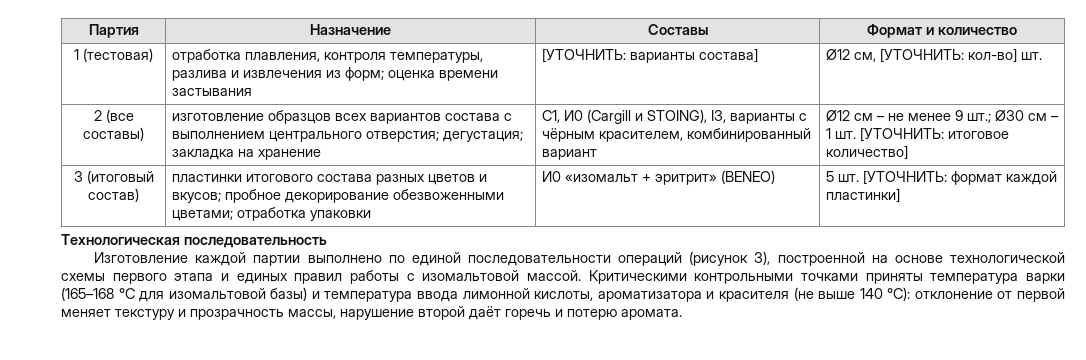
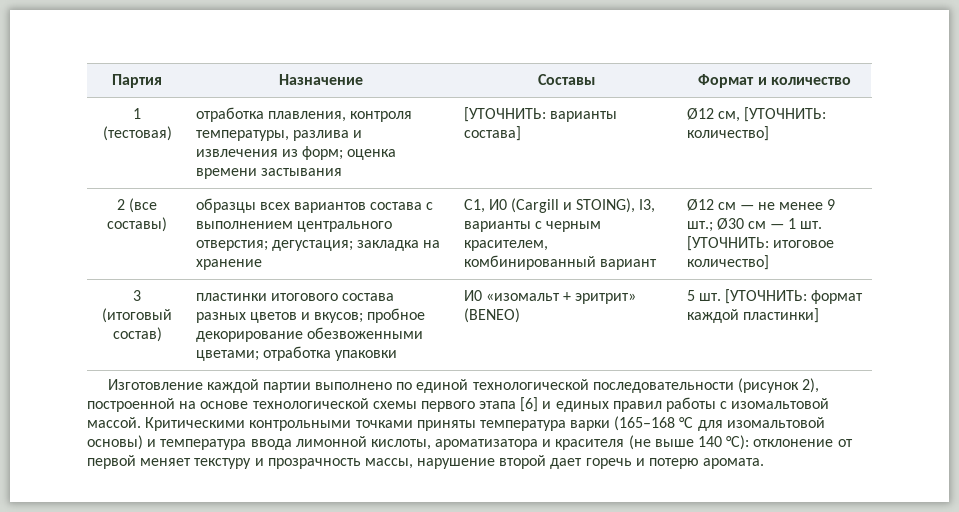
- 1 (тестовая) | отработка плавления, контроля температуры, разлива и извлечения из форм; оценка времени застывания | [УТОЧНИТЬ: варианты состава] | Ø12 см, [УТОЧНИТЬ: кол-во] шт.
+ 1 (тестовая) | отработка плавления, контроля температуры, разлива и извлечения из форм; оценка времени застывания | [УТОЧНИТЬ: варианты состава] | Ø12 см, [УТОЧНИТЬ: количество]
- изготовление образцов всех вариантов состава с выполнением центрального отверстия; дегустация; закладка на хранение
+ образцы всех вариантов состава с выполнением центрального отверстия; дегустация; закладка на хранение
- С1, И0 (Cargill и STOING), I3, варианты с чёрным красителем, комбинированный вариант
+ С1, И0 (Cargill и STOING), I3, варианты с черным красителем, комбинированный вариант
- Ø12 см – не менее 9 шт.; Ø30 см – 1 шт.
+ Ø12 см — не менее 9 шт.; Ø30 см — 1 шт.
- Технологическая последовательность
- Изготовление каждой партии выполнено по единой последовательности операций (рисунок 3), построенной на основе технологической схемы первого этапа и единых правил работы с изомальтовой массой.
+ Изготовление каждой партии выполнено по единой технологической последовательности (рисунок 2), построенной на основе технологической схемы первого этапа [6] и единых правил работы с изомальтовой массой.
- Критическими контрольными точками приняты температура варки (165–168 °C для изомальтовой базы) и температура ввода лимонной кислоты, ароматизатора и красителя (не выше 140 °C): отклонение от первой меняет текстуру и прозрачность массы, нарушение второй даёт горечь и потерю аромата.
+ Критическими контрольными точками приняты температура варки (165–168 °C для изомальтовой основы) и температура ввода лимонной кислоты, ароматизатора и красителя (не выше 140 °C): отклонение от первой меняет текстуру и прозрачность массы, нарушение второй дает горечь и потерю аромата.

